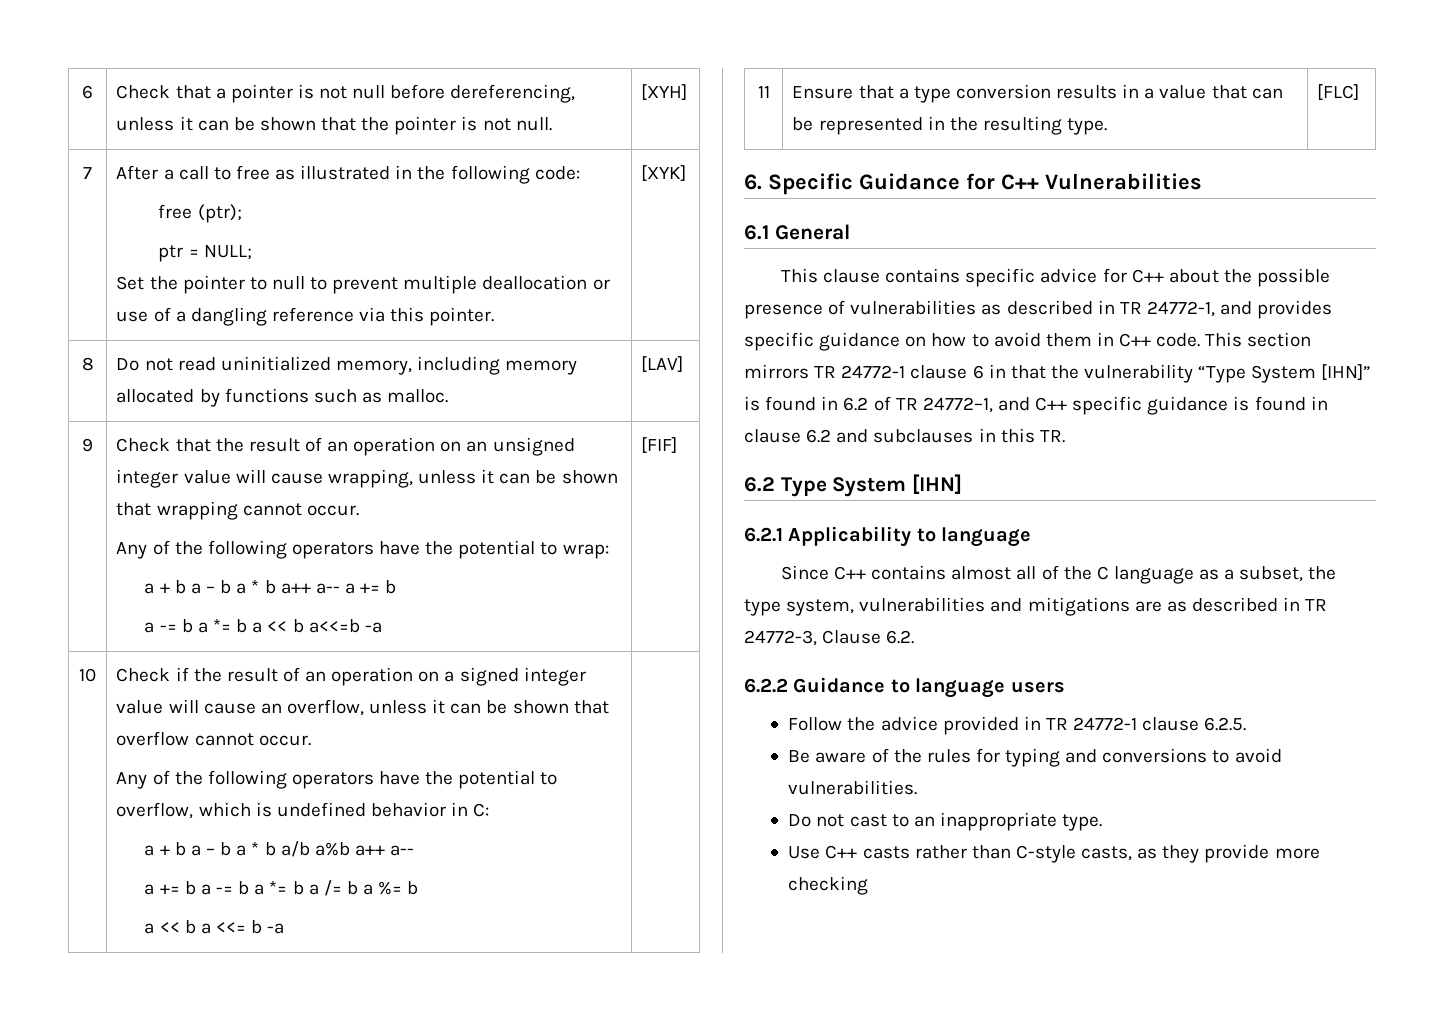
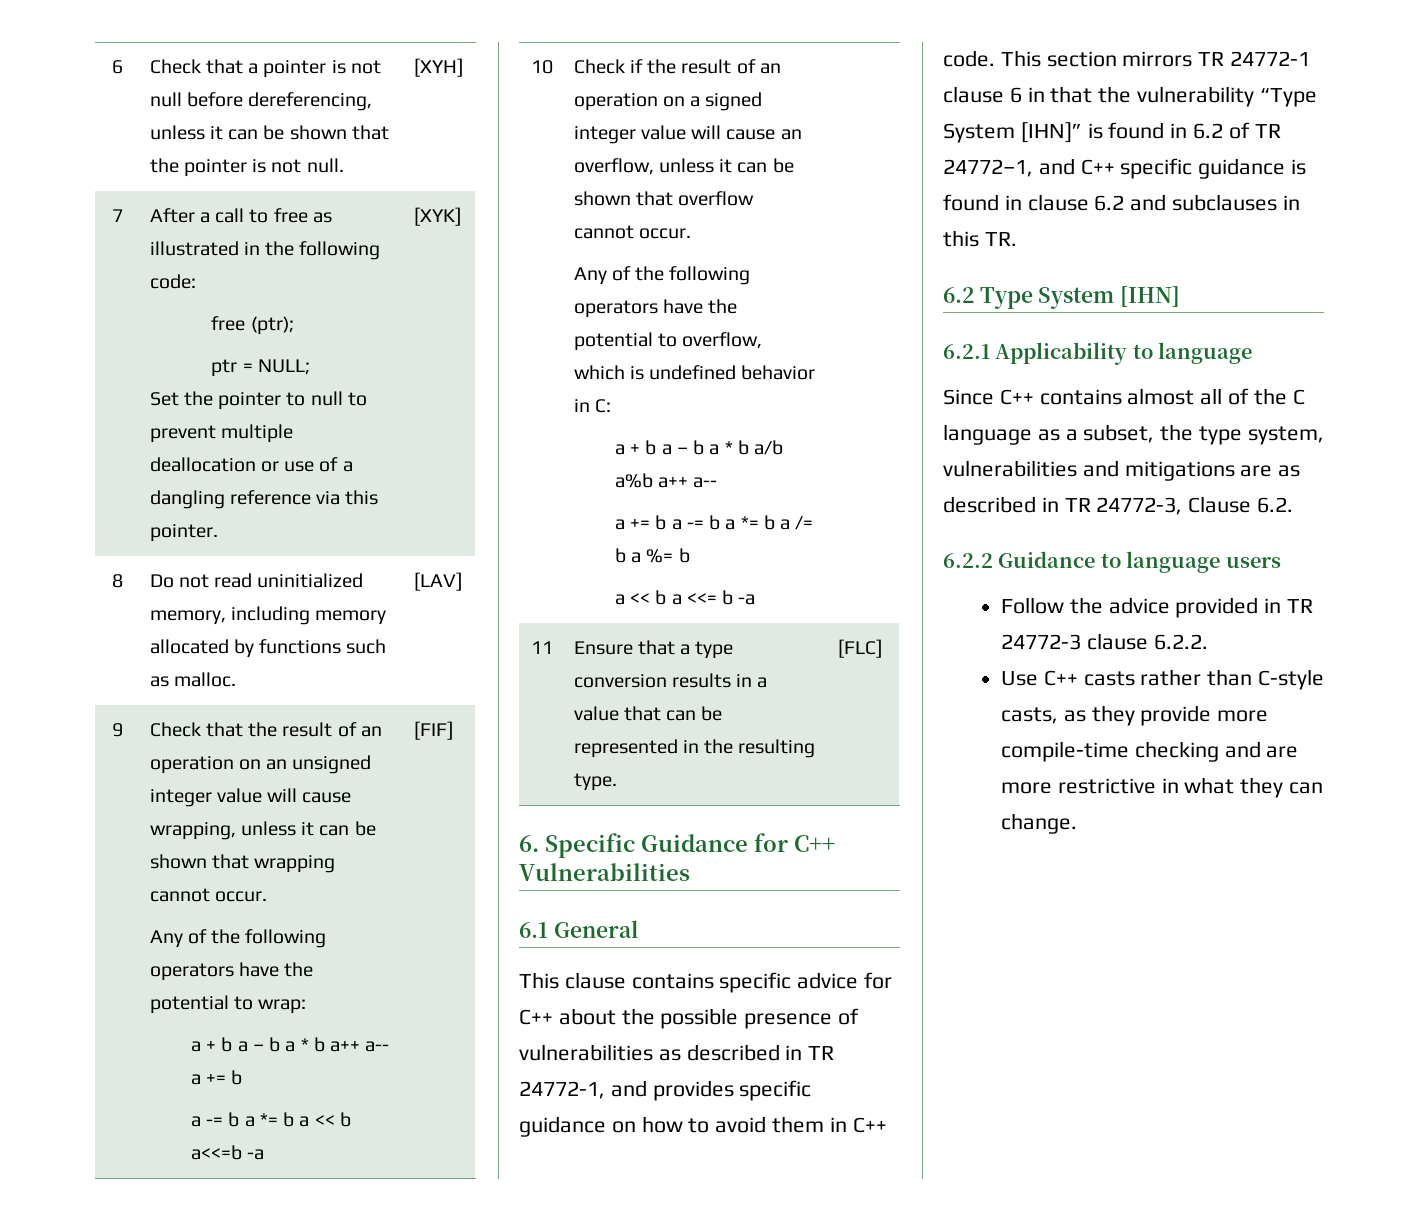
- Follow the advice provided in TR 24772-1 clause 6.2.5.
- Be aware of the rules for typing and conversions to avoid vulnerabilities.
- Do not cast to an inappropriate type.
+ Follow the advice provided in TR 24772-3 clause 6.2.2.
- Use C++ casts rather than C-style casts, as they provide more checking
+ Use C++ casts rather than C-style casts, as they provide more compile-time checking and are more restrictive in what they can change.

